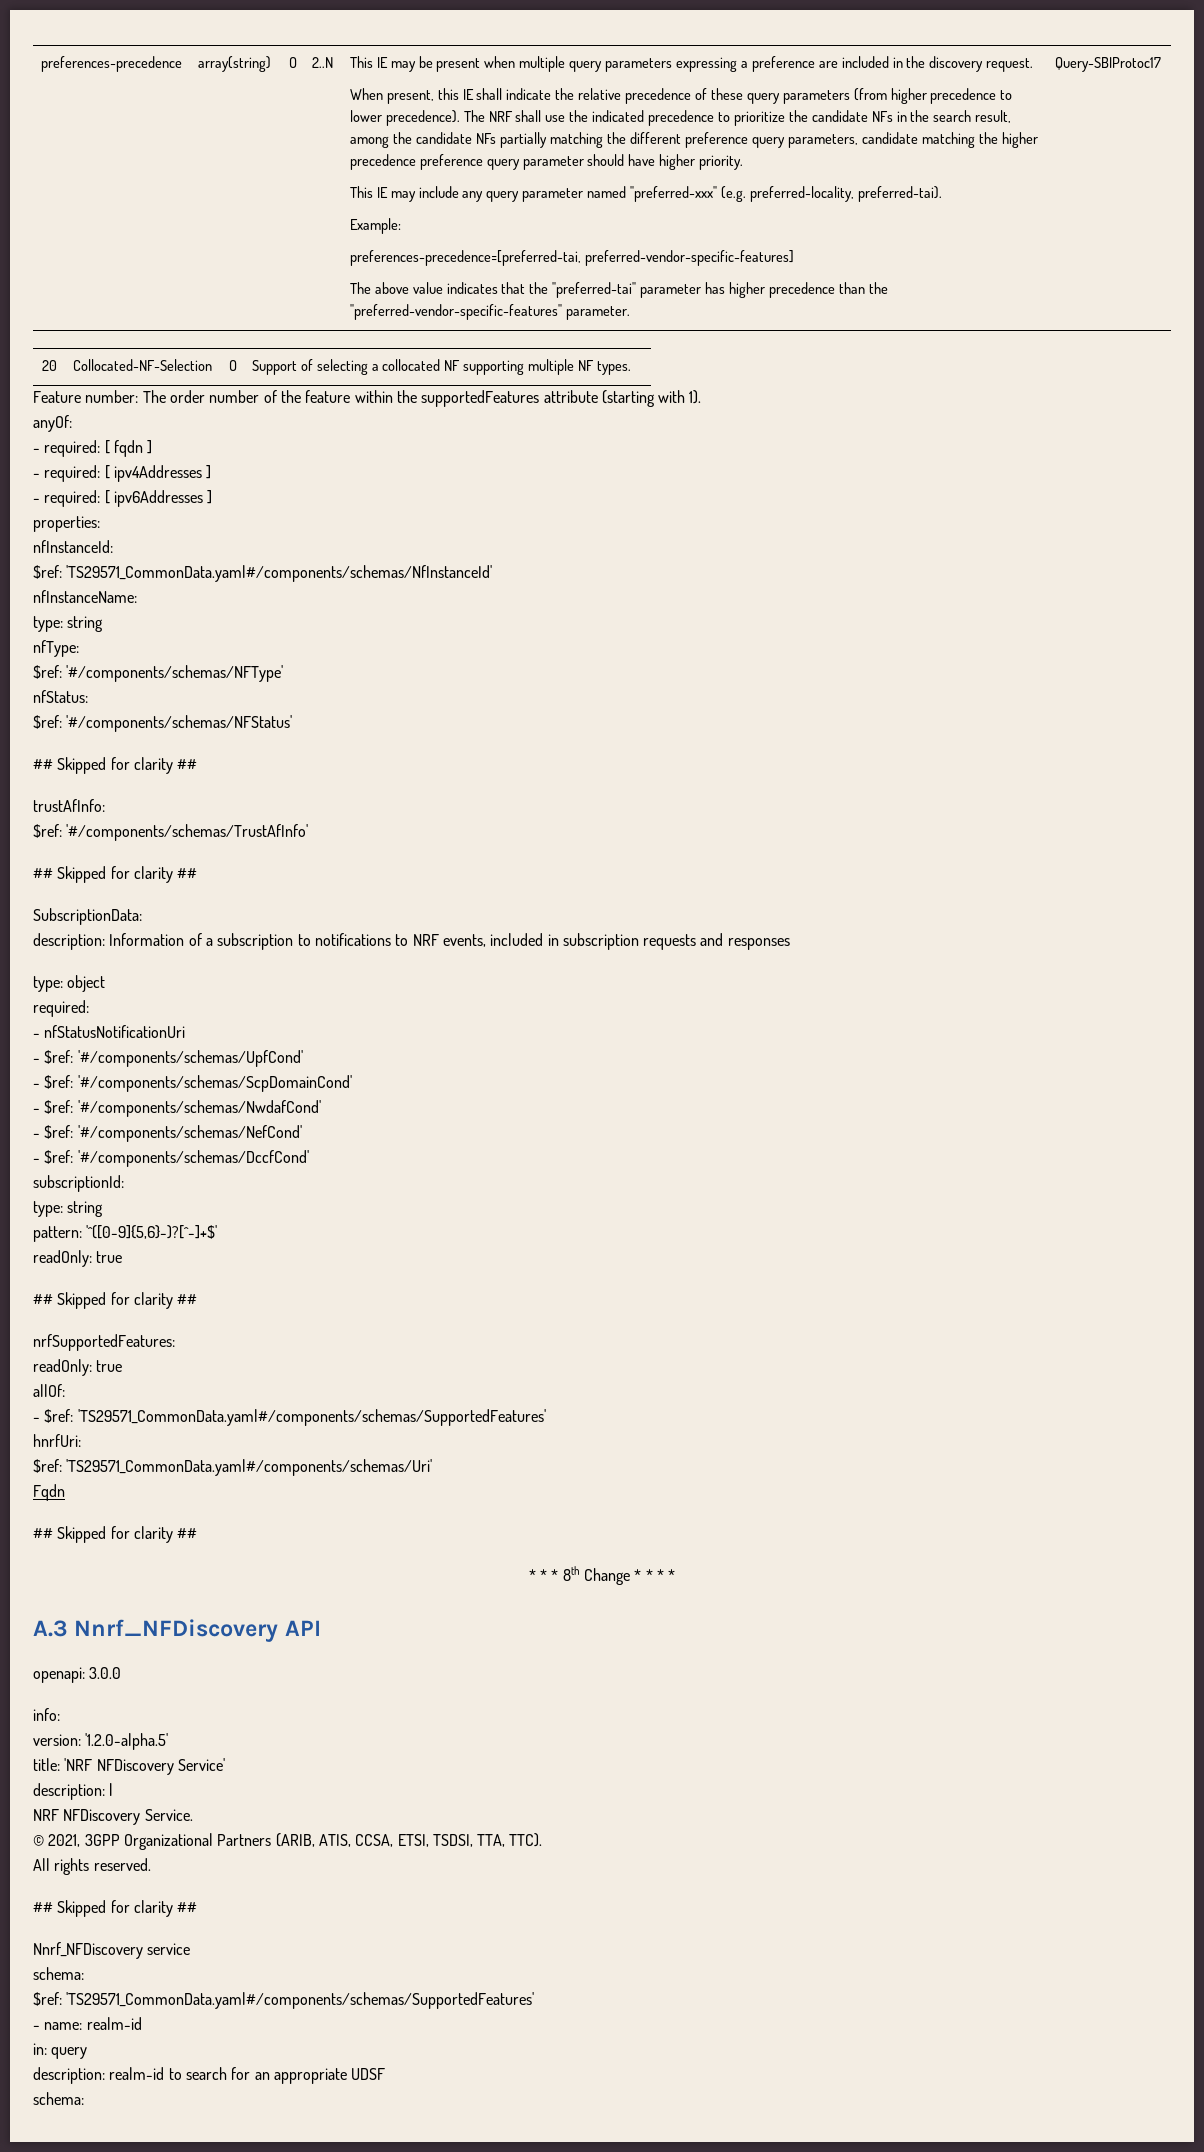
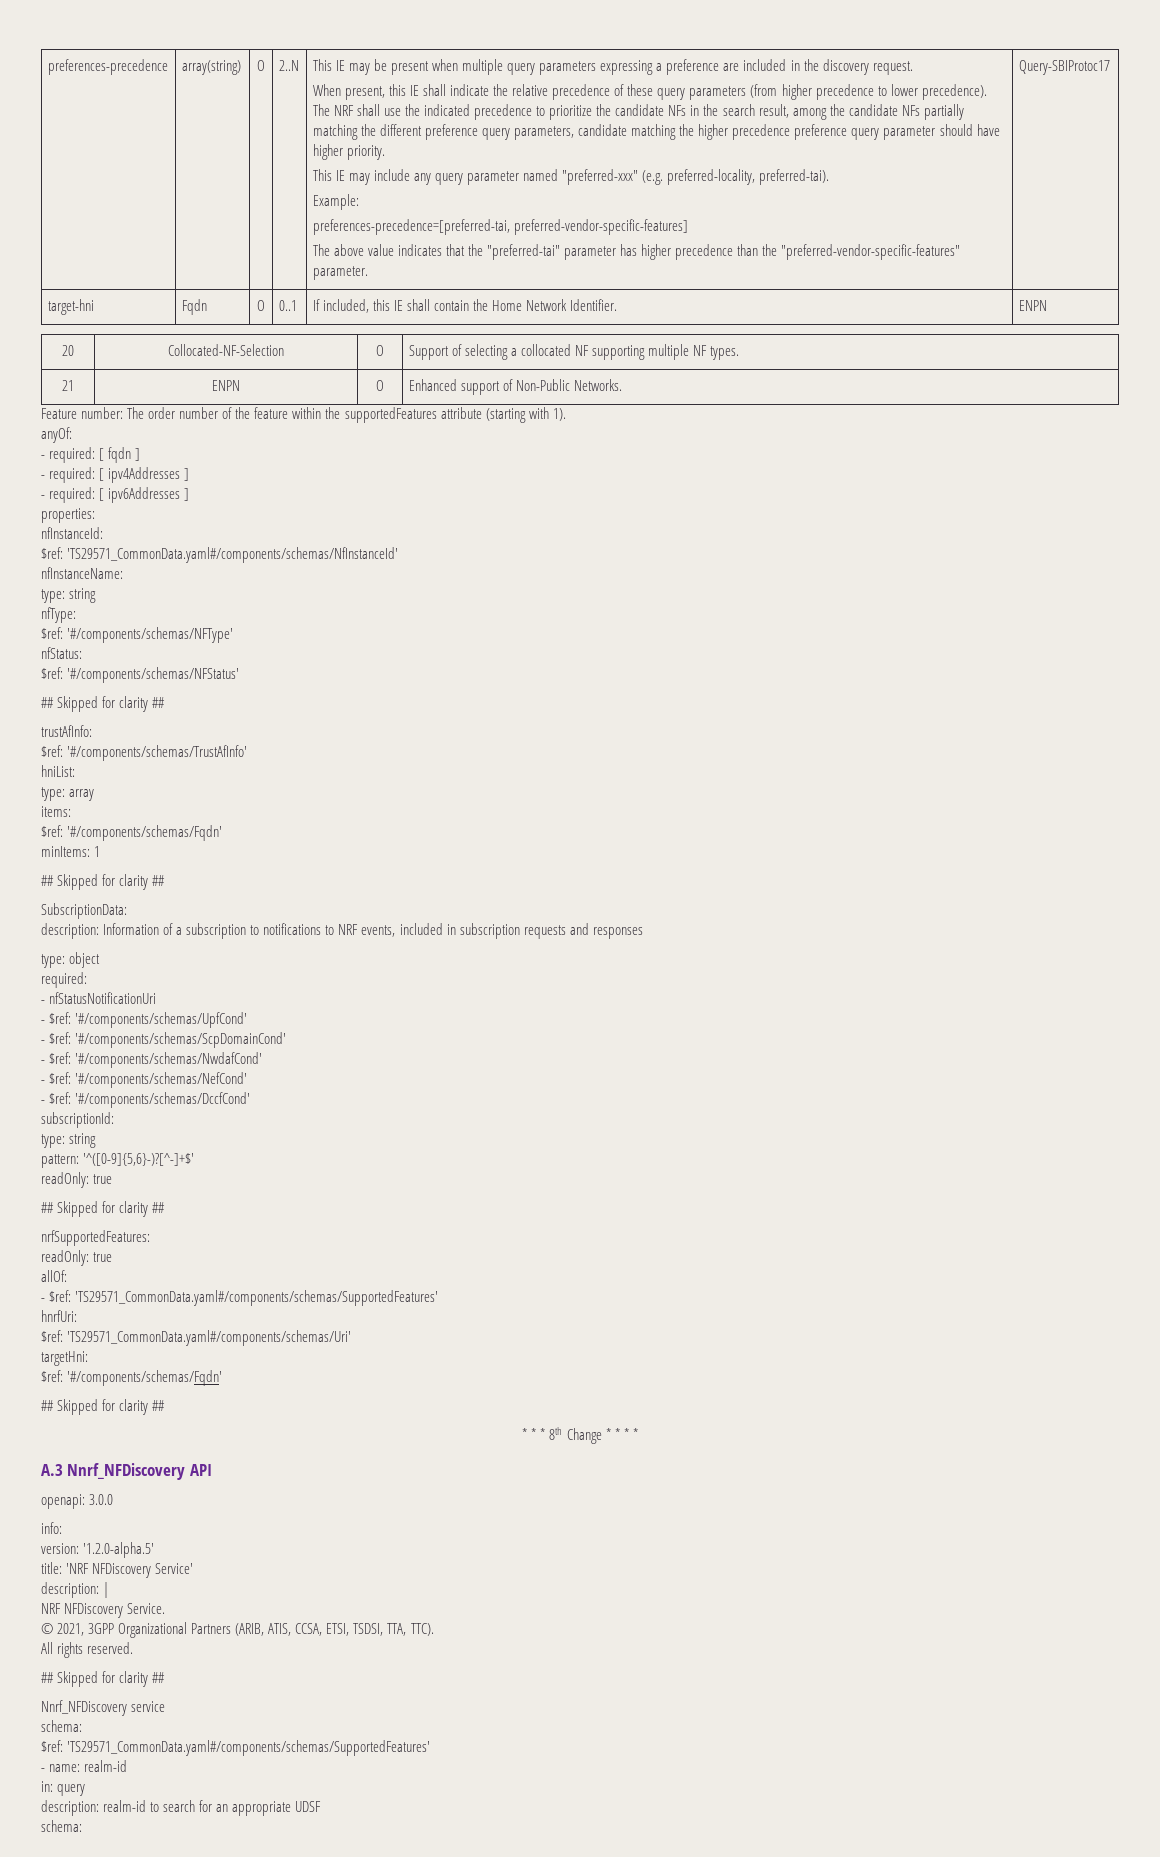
+ target-hni | Fqdn | O | 0..1 | If included, this IE shall contain the Home Network Identifier. | ENPN
+ 21 | ENPN | O | Enhanced support of Non-Public Networks.
+ hniList:
+ type: array
+ items:
+ $ref: '#/components/schemas/Fqdn'
+ minItems: 1
- Fqdn
+ targetHni:
+ $ref: '#/components/schemas/Fqdn'

